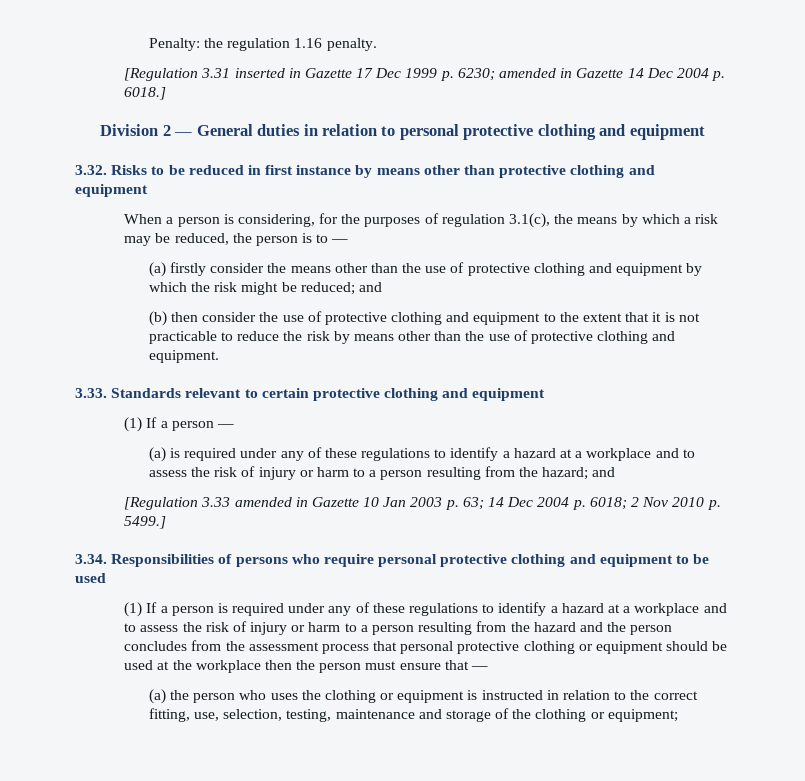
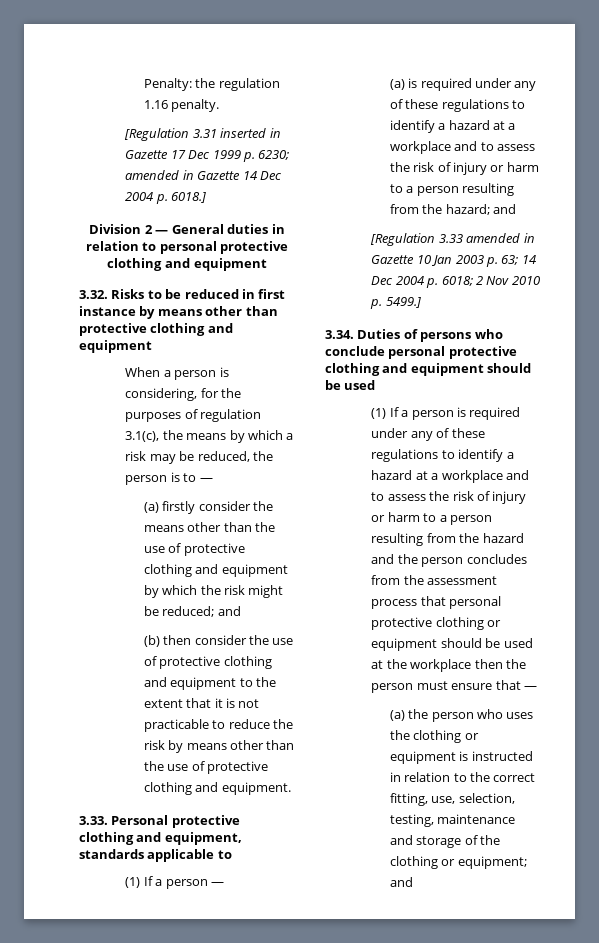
- 3.33. Standards relevant to certain protective clothing and equipment
+ 3.33. Personal protective clothing and equipment, standards applicable to
- 3.34. Responsibilities of persons who require personal protective clothing and equipment to be used
+ 3.34. Duties of persons who conclude personal protective clothing and equipment should be used
- (a) the person who uses the clothing or equipment is instructed in relation to the correct fitting, use, selection, testing, maintenance and storage of the clothing or equipment;
+ (a) the person who uses the clothing or equipment is instructed in relation to the correct fitting, use, selection, testing, maintenance and storage of the clothing or equipment; and

